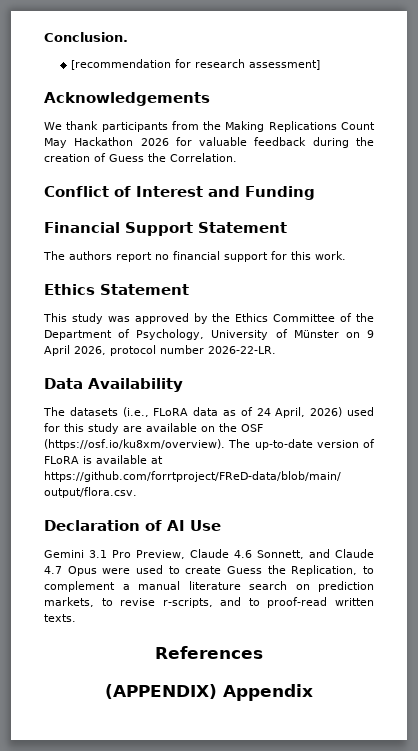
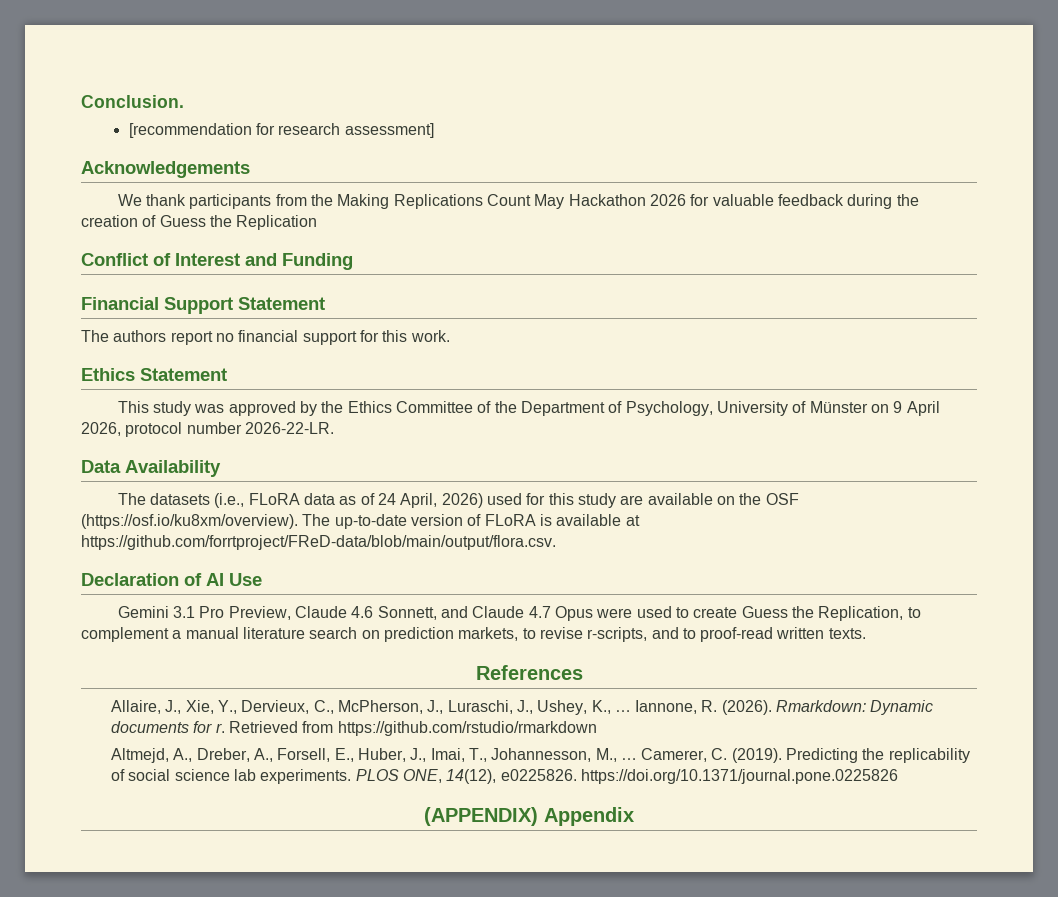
- We thank participants from the Making Replications Count May Hackathon 2026 for valuable feedback during the creation of Guess the Correlation.
+ We thank participants from the Making Replications Count May Hackathon 2026 for valuable feedback during the creation of Guess the Replication
+ Allaire, J., Xie, Y., Dervieux, C., McPherson, J., Luraschi, J., Ushey, K., … Iannone, R. (2026). Rmarkdown: Dynamic documents for r. Retrieved from https://github.com/rstudio/rmarkdown
+ Altmejd, A., Dreber, A., Forsell, E., Huber, J., Imai, T., Johannesson, M., … Camerer, C. (2019). Predicting the replicability of social science lab experiments. PLOS ONE, 14(12), e0225826. https://doi.org/10.1371/journal.pone.0225826

